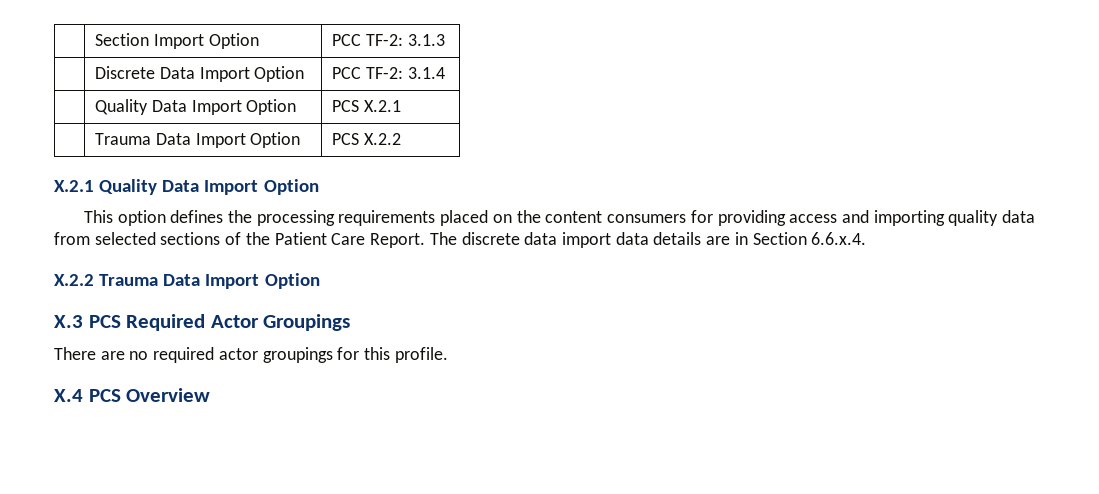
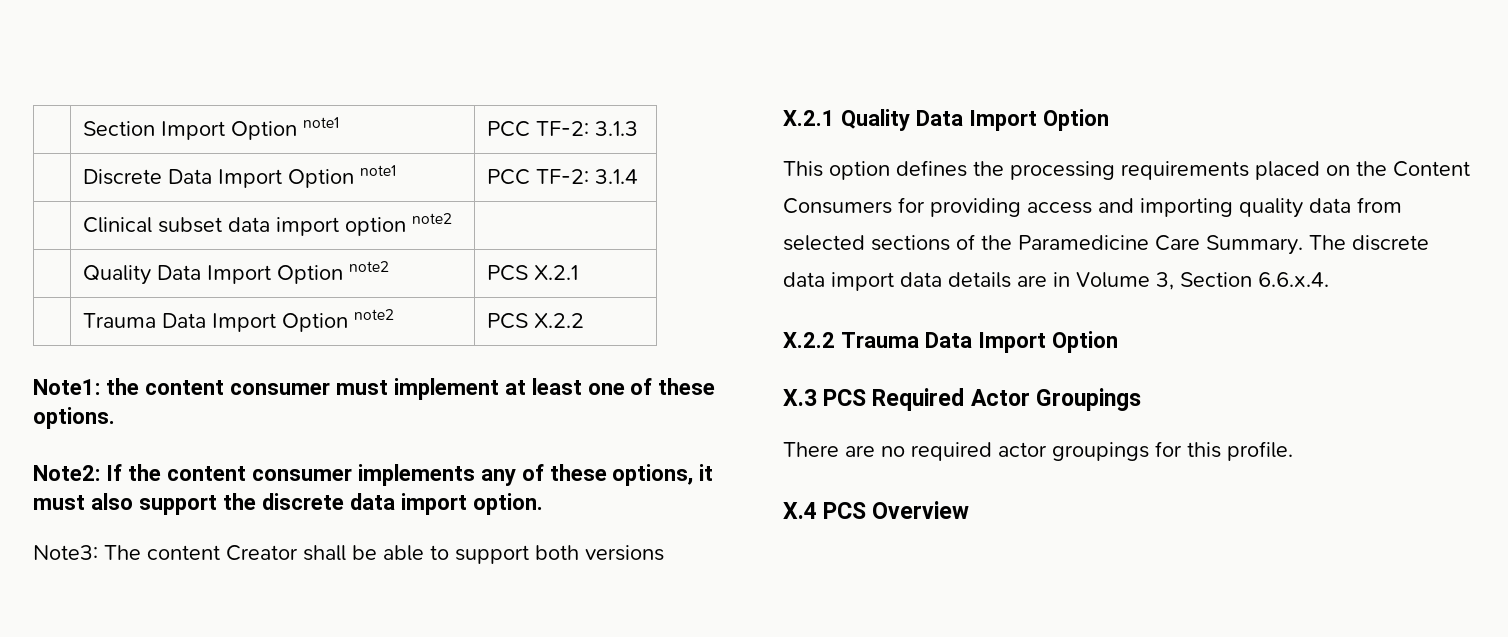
- | Section Import Option | PCC TF-2: 3.1.3
+ | Section Import Option note1 | PCC TF-2: 3.1.3
- | Discrete Data Import Option | PCC TF-2: 3.1.4
+ | Discrete Data Import Option note1 | PCC TF-2: 3.1.4
- | Quality Data Import Option | PCS X.2.1
+ | Clinical subset data import option note2 |
+ | Quality Data Import Option note2 | PCS X.2.1
- | Trauma Data Import Option | PCS X.2.2
+ | Trauma Data Import Option note2 | PCS X.2.2
+ Note1: the content consumer must implement at least one of these options.
+ Note2: If the content consumer implements any of these options, it must also support the discrete data import option.
+ Note3: The content Creator shall be able to support both versions
- This option defines the processing requirements placed on the content consumers for providing access and importing quality data from selected sections of the Patient Care Report.
+ This option defines the processing requirements placed on the Content Consumers for providing access and importing quality data from selected sections of the Paramedicine Care Summary.
- The discrete data import data details are in Section 6.6.x.4.
+ The discrete data import data details are in Volume 3, Section 6.6.x.4.

